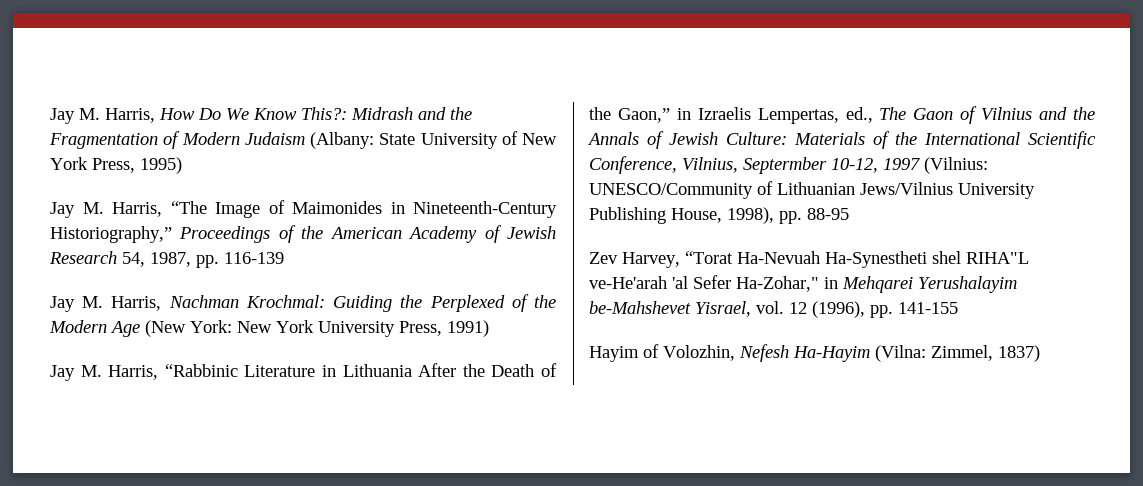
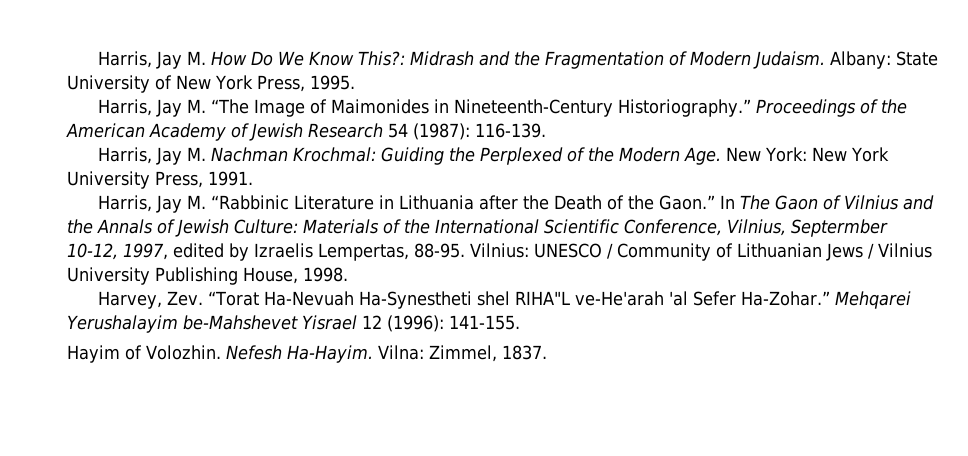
- Jay M. Harris, How Do We Know This?:
+ Harris, Jay M. How Do We Know This?:
- Midrash and the Fragmentation of Modern Judaism (Albany:
+ Midrash and the Fragmentation of Modern Judaism. Albany:
- State University of New York Press, 1995)
- Jay M. Harris, “The Image of Maimonides in Nineteenth-Century Historiography,” Proceedings of the American Academy of Jewish Research 54, 1987, pp. 116-139
- Jay M. Harris, Nachman Krochmal:
+ State University of New York Press, 1995.
+ Harris, Jay M. “The Image of Maimonides in Nineteenth-Century Historiography.” Proceedings of the American Academy of Jewish Research 54 (1987): 116-139.
+ Harris, Jay M. Nachman Krochmal:
- Guiding the Perplexed of the Modern Age (New York:
+ Guiding the Perplexed of the Modern Age. New York:
- New York University Press, 1991)
- Jay M. Harris, “Rabbinic Literature in Lithuania After the Death of the Gaon,” in Izraelis Lempertas, ed., The Gaon of Vilnius and the Annals of Jewish Culture:
+ New York University Press, 1991.
+ Harris, Jay M. “Rabbinic Literature in Lithuania after the Death of the Gaon.” In The Gaon of Vilnius and the Annals of Jewish Culture:
- Materials of the International Scientific Conference, Vilnius, Septermber 10-12, 1997 (Vilnius: UNESCO/Community of Lithuanian Jews/Vilnius University Publishing House, 1998), pp. 88-95
- Zev Harvey, “Torat Ha-Nevuah Ha-Synestheti shel RIHA"L ve-He'arah 'al Sefer Ha-Zohar," in Mehqarei Yerushalayim be-Mahshevet Yisrael, vol. 12 (1996), pp. 141-155
- Hayim of Volozhin, Nefesh Ha-Hayim (Vilna: Zimmel, 1837)
+ Materials of the International Scientific Conference, Vilnius, Septermber 10-12, 1997, edited by Izraelis Lempertas, 88-95. Vilnius: UNESCO / Community of Lithuanian Jews / Vilnius University Publishing House, 1998.
+ Harvey, Zev. “Torat Ha-Nevuah Ha-Synestheti shel RIHA"L ve-He'arah 'al Sefer Ha-Zohar.” Mehqarei Yerushalayim be-Mahshevet Yisrael 12 (1996): 141-155.
+ Hayim of Volozhin. Nefesh Ha-Hayim. Vilna: Zimmel, 1837.

